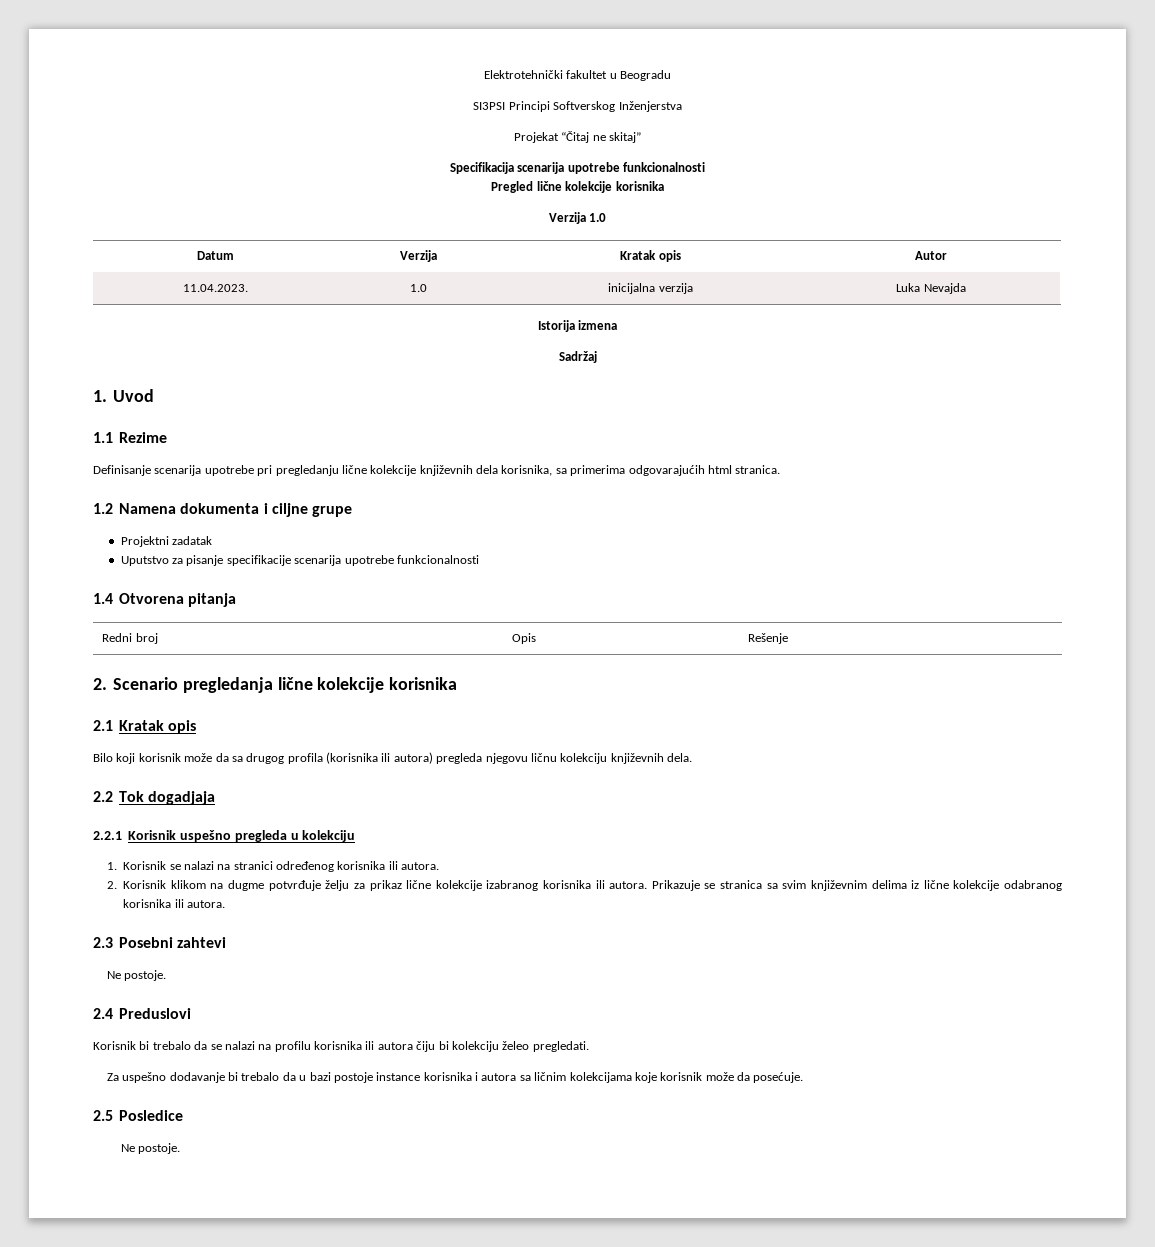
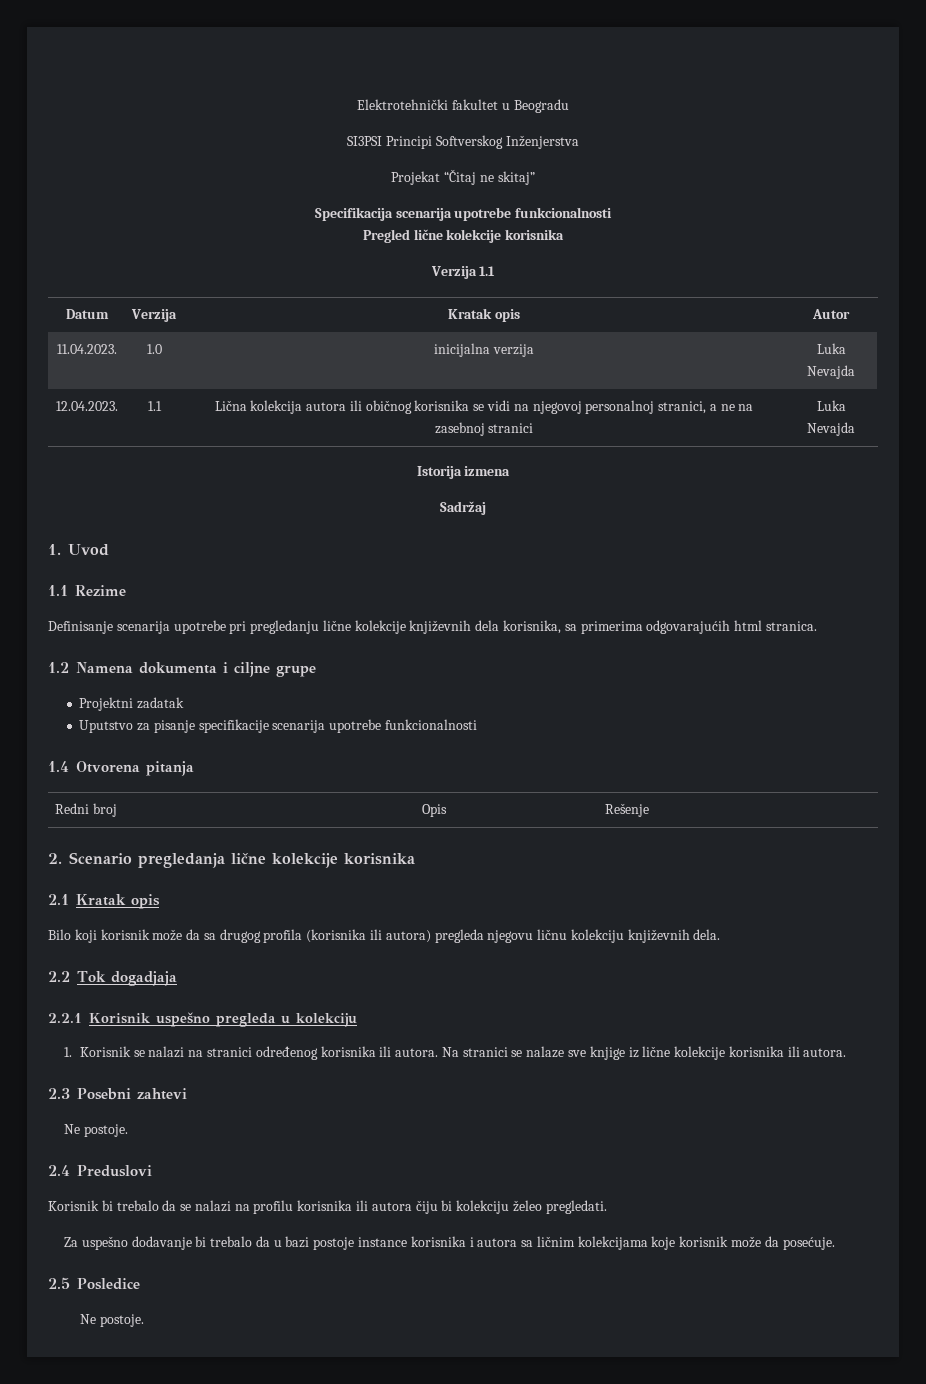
- Verzija 1.0
+ Verzija 1.1
+ 12.04.2023. | 1.1 | Lična kolekcija autora ili običnog korisnika se vidi na njegovoj personalnoj stranici, a ne na zasebnoj stranici | Luka Nevajda
- 1. Korisnik se nalazi na stranici određenog korisnika ili autora.
- 2. Korisnik klikom na dugme potvrđuje želju za prikaz lične kolekcije izabranog korisnika ili autora. Prikazuje se stranica sa svim književnim delima iz lične kolekcije odabranog korisnika ili autora.
+ 1. Korisnik se nalazi na stranici određenog korisnika ili autora. Na stranici se nalaze sve knjige iz lične kolekcije korisnika ili autora.

